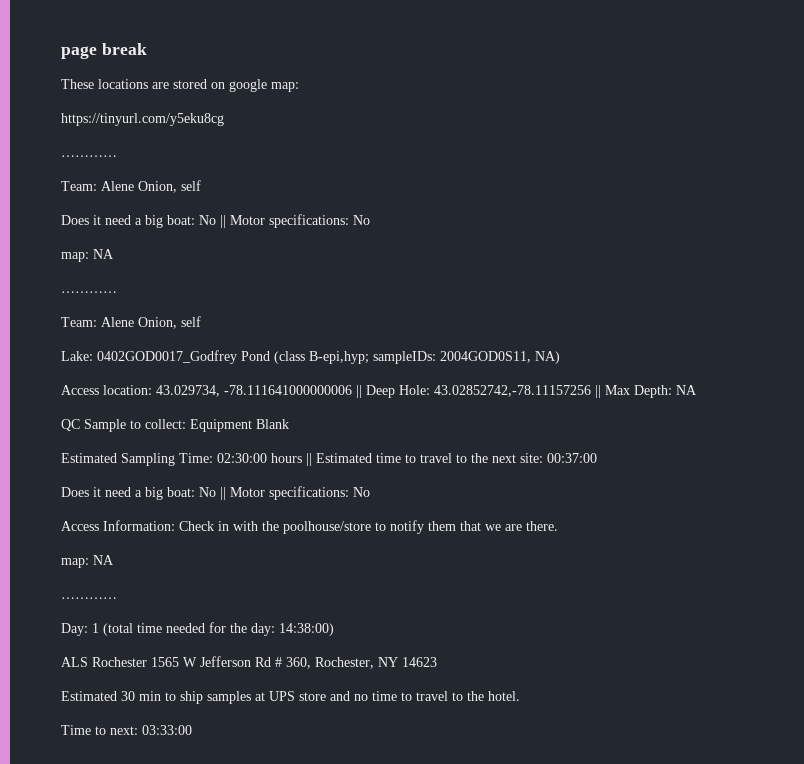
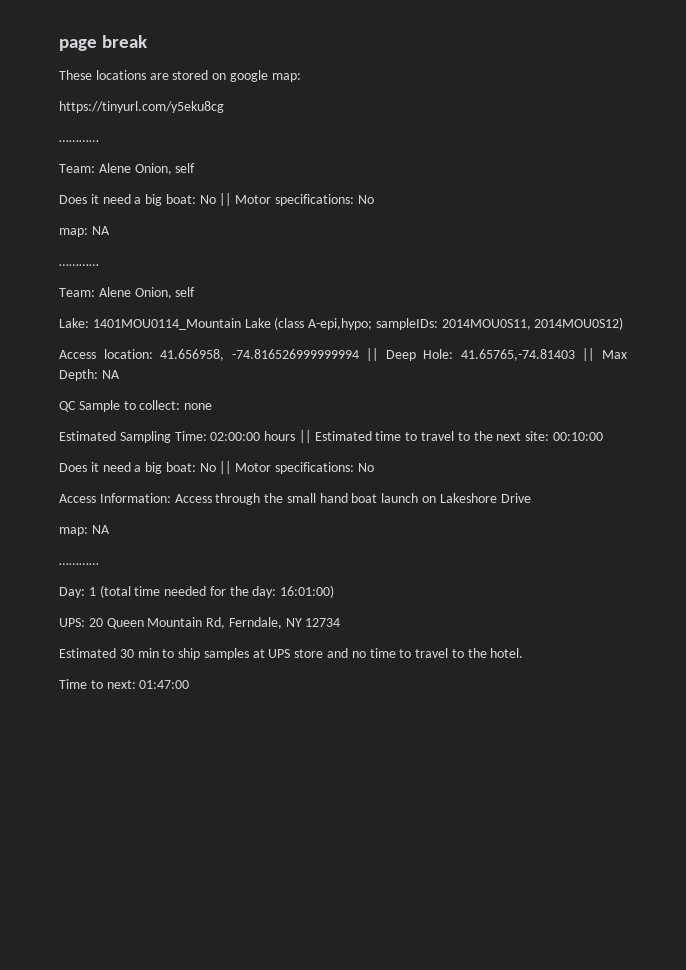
- Lake: 0402GOD0017_Godfrey Pond (class B-epi,hyp; sampleIDs: 2004GOD0S11, NA)
+ Lake: 1401MOU0114_Mountain Lake (class A-epi,hypo; sampleIDs: 2014MOU0S11, 2014MOU0S12)
- Access location: 43.029734, -78.111641000000006 || Deep Hole: 43.02852742,-78.11157256 || Max Depth: NA
+ Access location: 41.656958, -74.816526999999994 || Deep Hole: 41.65765,-74.81403 || Max Depth: NA
- QC Sample to collect: Equipment Blank
+ QC Sample to collect: none
- Estimated Sampling Time: 02:30:00 hours || Estimated time to travel to the next site: 00:37:00
+ Estimated Sampling Time: 02:00:00 hours || Estimated time to travel to the next site: 00:10:00
- Access Information: Check in with the poolhouse/store to notify them that we are there.
+ Access Information: Access through the small hand boat launch on Lakeshore Drive
- Day: 1 (total time needed for the day: 14:38:00)
- ALS Rochester 1565 W Jefferson Rd # 360, Rochester, NY 14623
+ Day: 1 (total time needed for the day: 16:01:00)
+ UPS: 20 Queen Mountain Rd, Ferndale, NY 12734
- Time to next: 03:33:00
+ Time to next: 01:47:00

